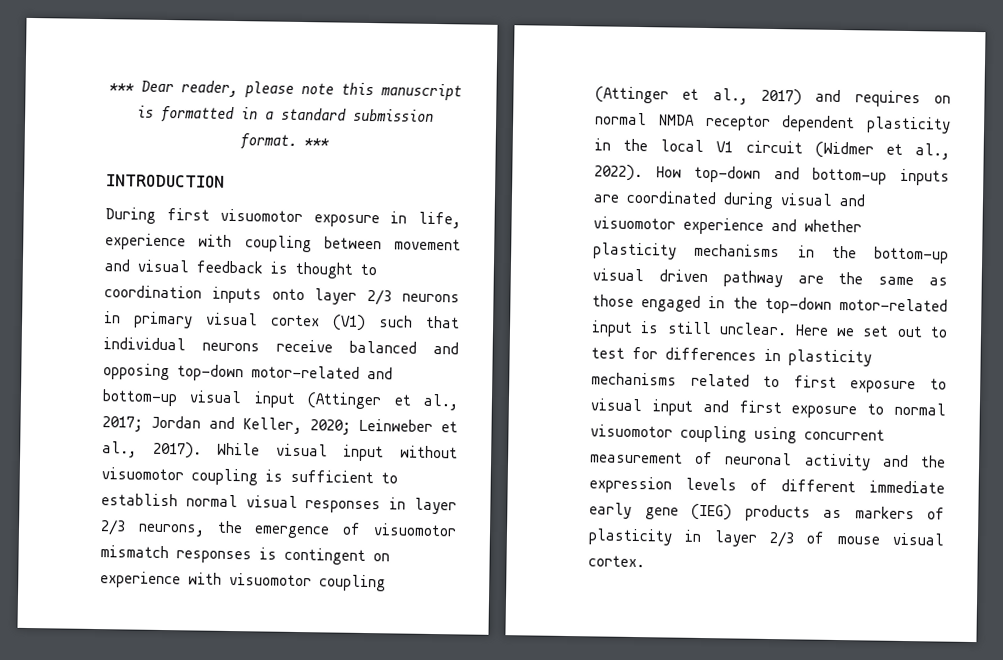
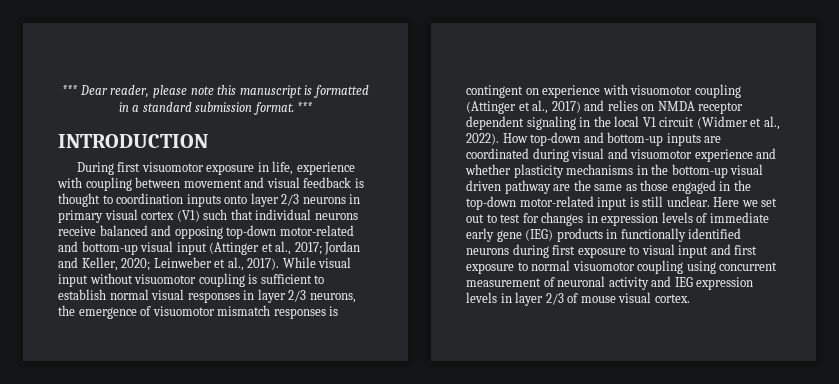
- While visual input without visuomotor coupling is sufficient to establish normal visual responses in layer 2/3 neurons, the emergence of visuomotor mismatch responses is contingent on experience with visuomotor coupling (Attinger et al., 2017) and requires on normal NMDA receptor dependent plasticity in the local V1 circuit (Widmer et al., 2022).
+ While visual input without visuomotor coupling is sufficient to establish normal visual responses in layer 2/3 neurons, the emergence of visuomotor mismatch responses is contingent on experience with visuomotor coupling (Attinger et al., 2017) and relies on NMDA receptor dependent signaling in the local V1 circuit (Widmer et al., 2022).
- Here we set out to test for differences in plasticity mechanisms related to first exposure to visual input and first exposure to normal visuomotor coupling using concurrent measurement of neuronal activity and the expression levels of different immediate early gene (IEG) products as markers of plasticity in layer 2/3 of mouse visual cortex.
+ Here we set out to test for changes in expression levels of immediate early gene (IEG) products in functionally identified neurons during first exposure to visual input and first exposure to normal visuomotor coupling using concurrent measurement of neuronal activity and IEG expression levels in layer 2/3 of mouse visual cortex.

